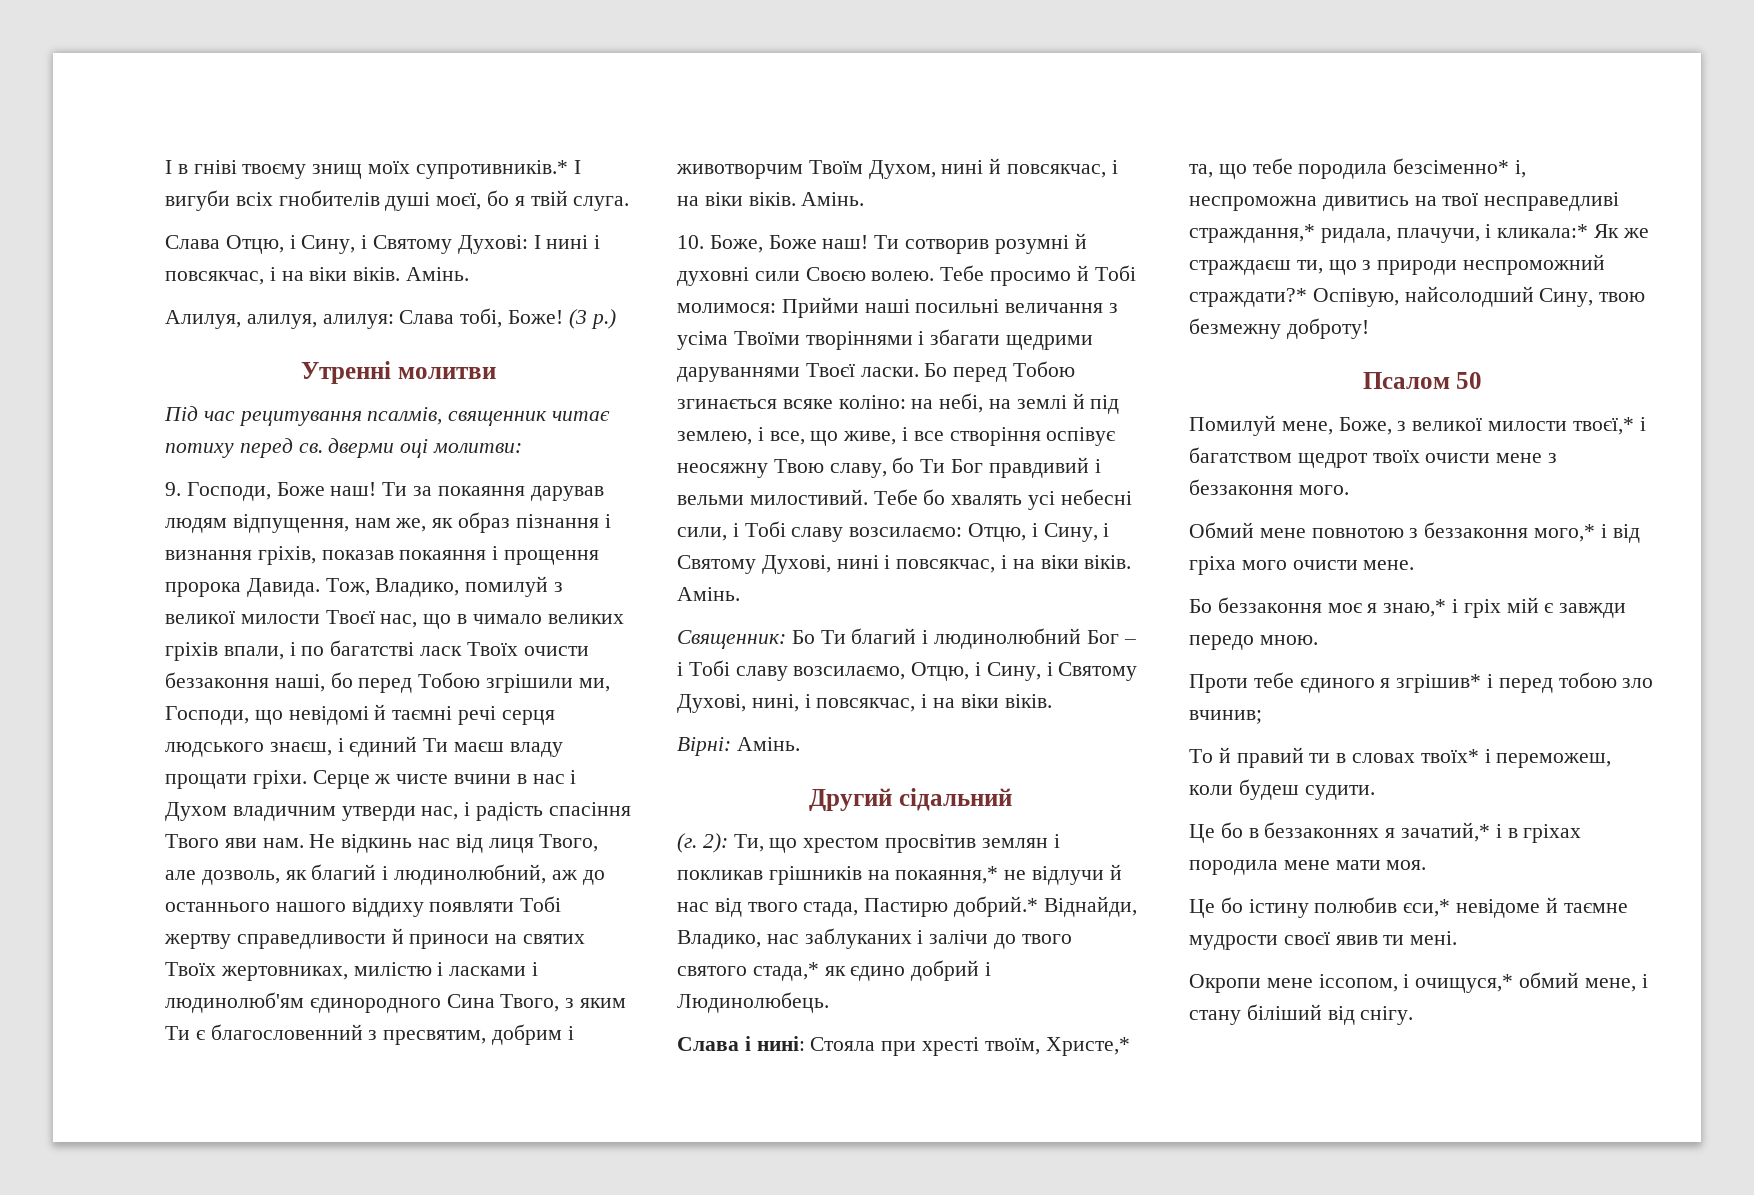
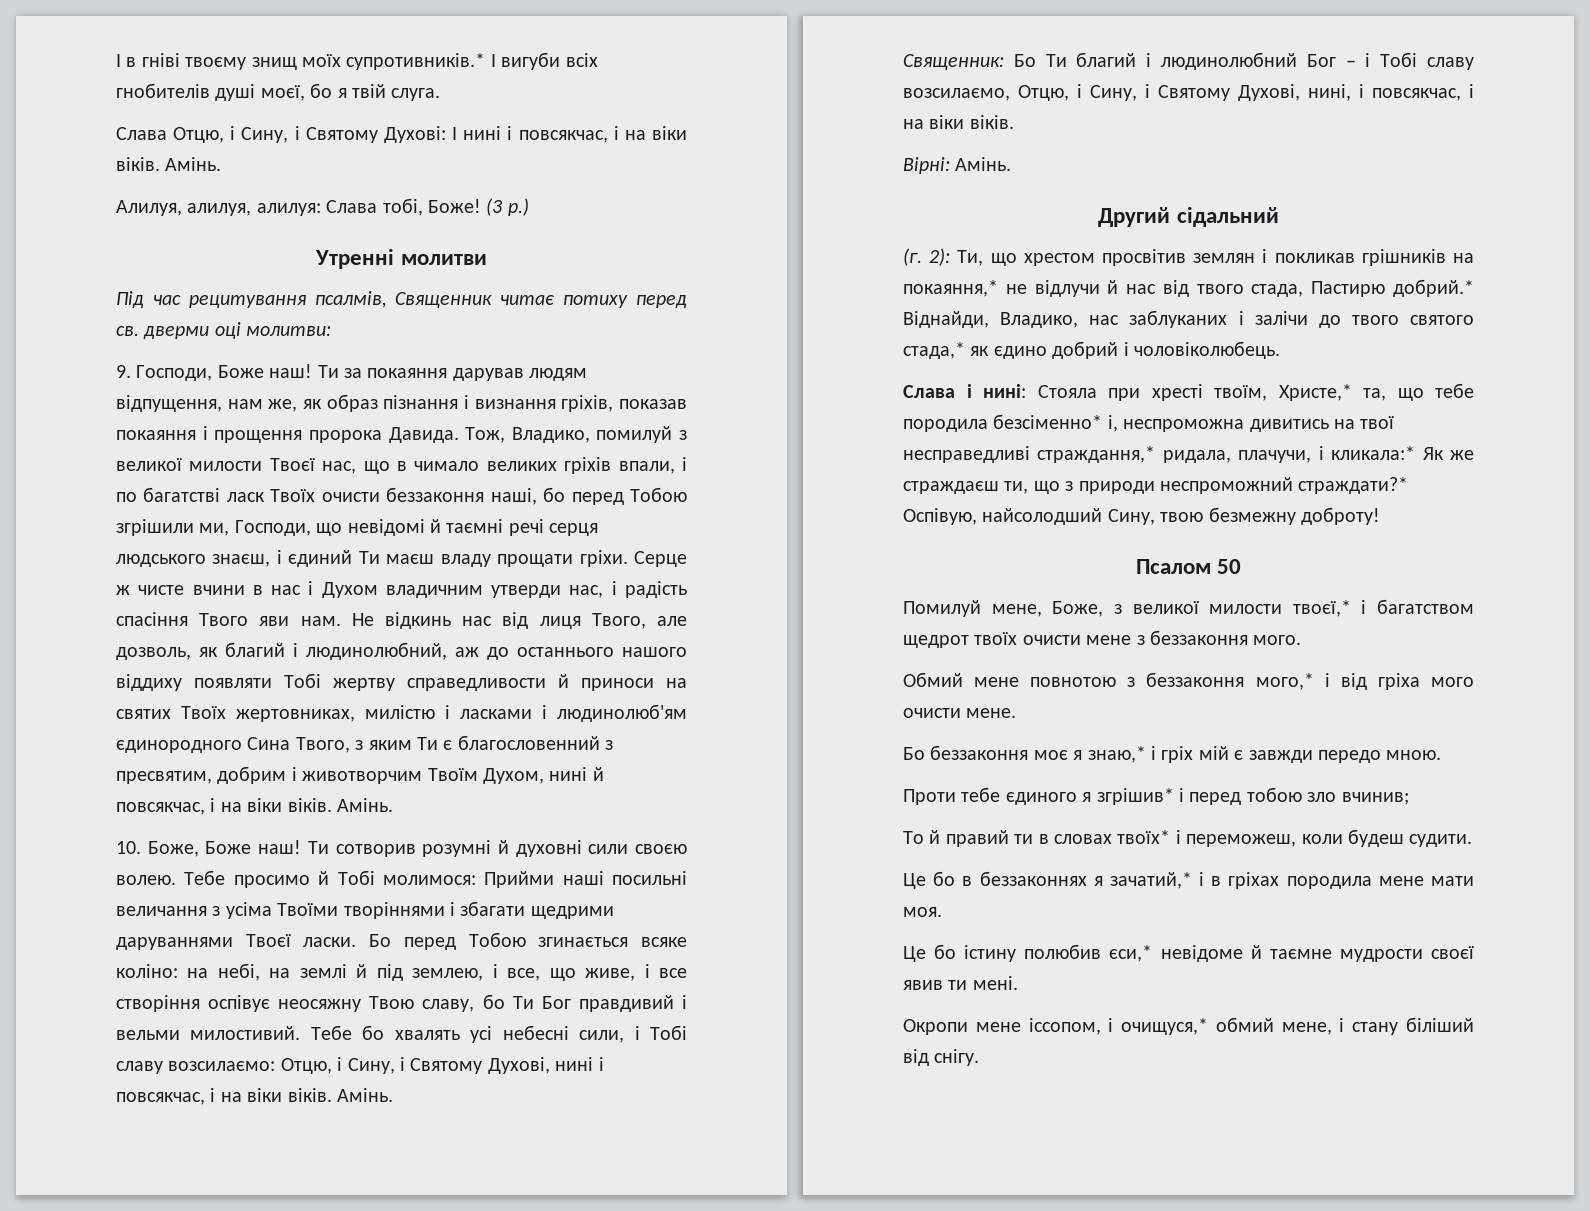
- Під час рецитування псалмів, священник читає потиху перед св. дверми оці молитви:
+ Під час рецитування псалмів, Священник читає потиху перед св. дверми оці молитви:
- Ти сотворив розумні й духовні сили Своєю волею.
+ Ти сотворив розумні й духовні сили своєю волею.
- (г. 2): Ти, що хрестом просвітив землян і покликав грішників на покаяння,* не відлучи й нас від твого стада, Пастирю добрий.* Віднайди, Владико, нас заблуканих і залічи до твого святого стада,* як єдино добрий і Людинолюбець.
+ (г. 2): Ти, що хрестом просвітив землян і покликав грішників на покаяння,* не відлучи й нас від твого стада, Пастирю добрий.* Віднайди, Владико, нас заблуканих і залічи до твого святого стада,* як єдино добрий і чоловіколюбець.

